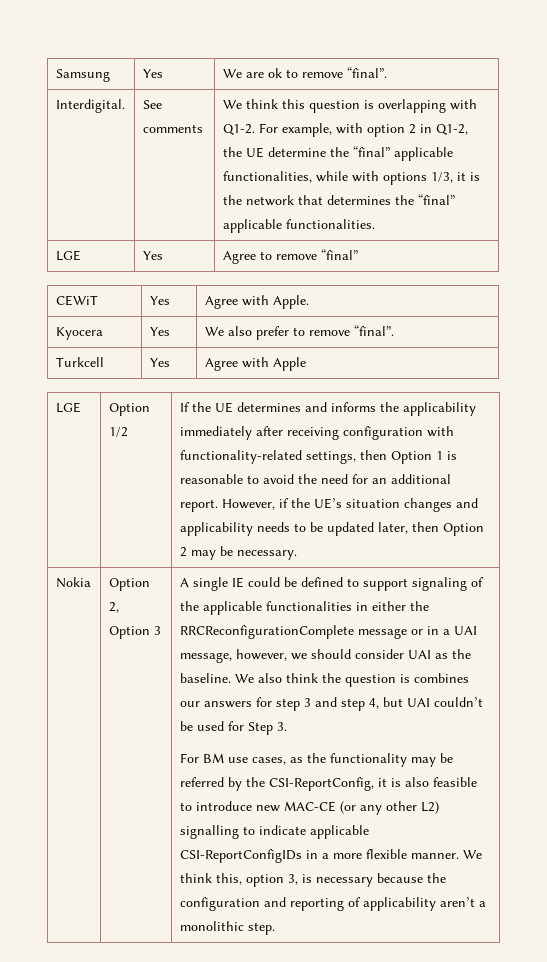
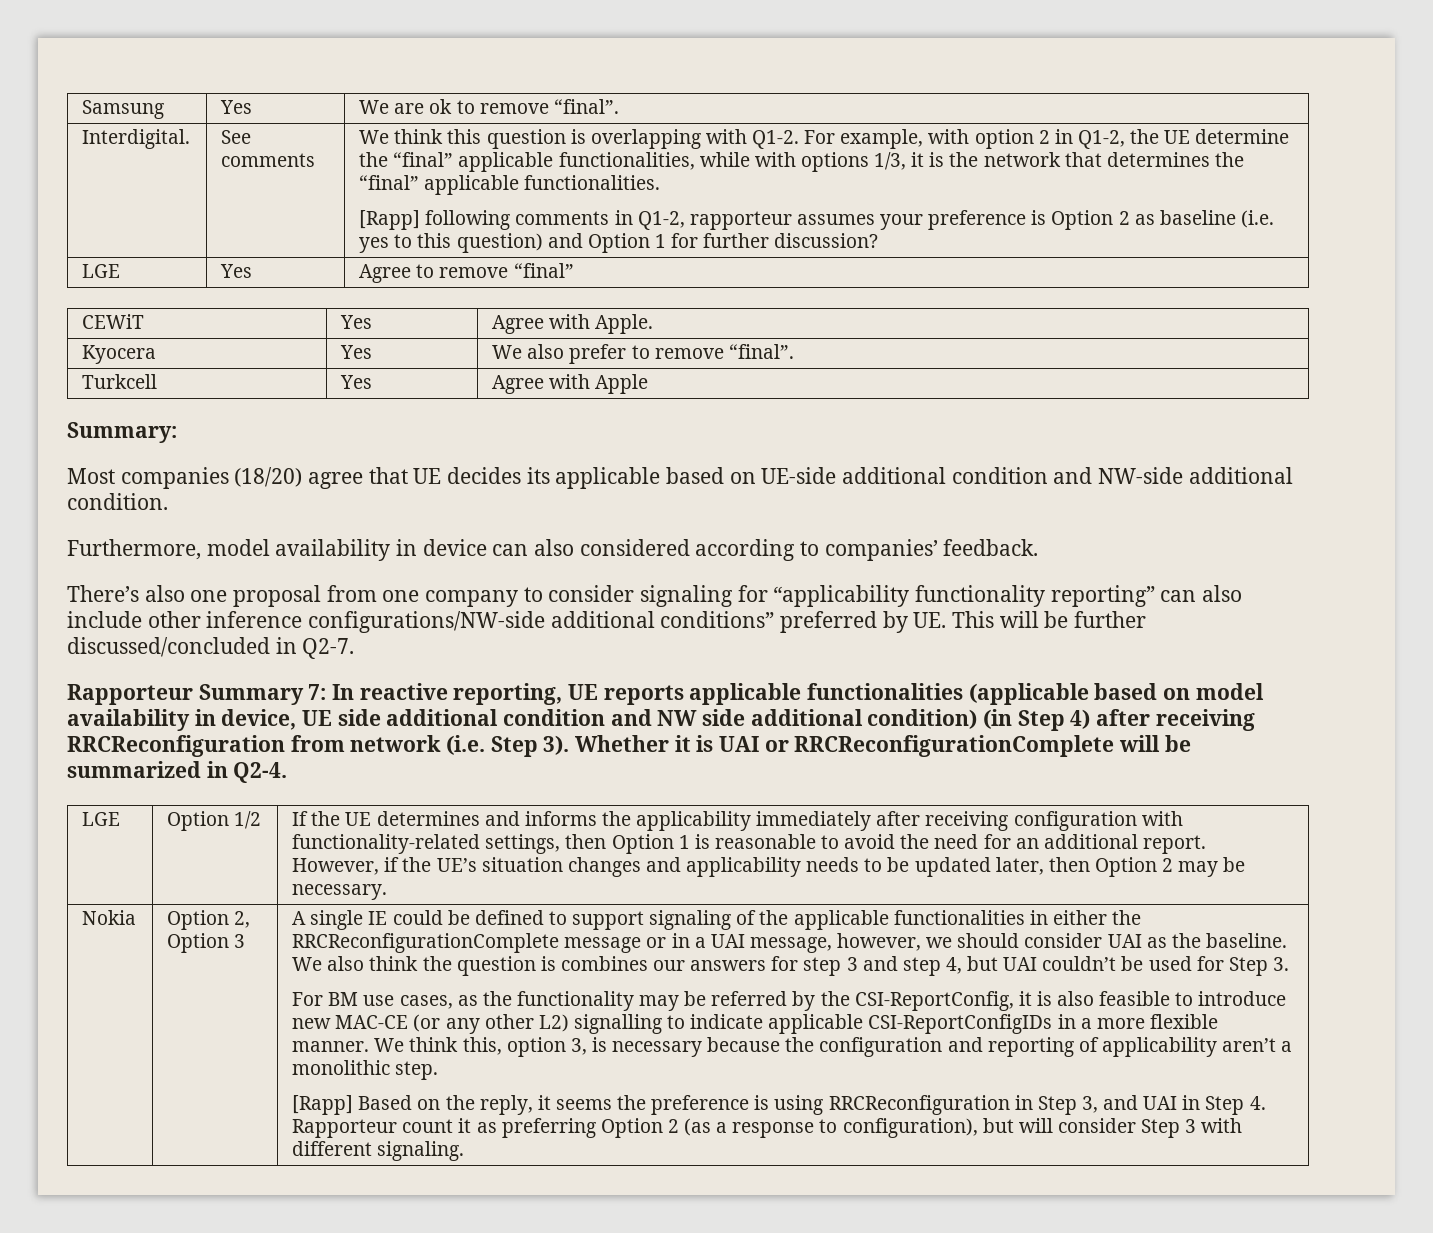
+ [Rapp] following comments in Q1-2, rapporteur assumes your preference is Option 2 as baseline (i.e. yes to this question) and Option 1 for further discussion?
+ Summary:
+ Most companies (18/20) agree that UE decides its applicable based on UE-side additional condition and NW-side additional condition.
+ Furthermore, model availability in device can also considered according to companies’ feedback.
+ There’s also one proposal from one company to consider signaling for “applicability functionality reporting” can also include other inference configurations/NW-side additional conditions” preferred by UE. This will be further discussed/concluded in Q2-7.
+ Rapporteur Summary 7: In reactive reporting, UE reports applicable functionalities (applicable based on model availability in device, UE side additional condition and NW side additional condition) (in Step 4) after receiving RRCReconfiguration from network (i.e. Step 3). Whether it is UAI or RRCReconfigurationComplete will be summarized in Q2-4.
+ [Rapp] Based on the reply, it seems the preference is using RRCReconfiguration in Step 3, and UAI in Step 4. Rapporteur count it as preferring Option 2 (as a response to configuration), but will consider Step 3 with different signaling.

